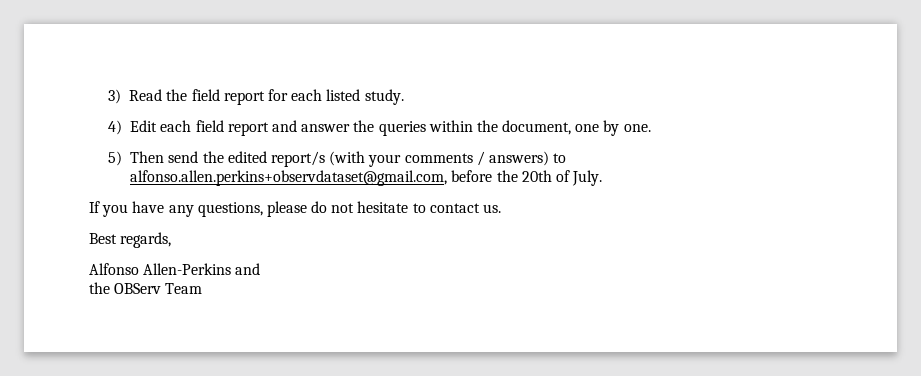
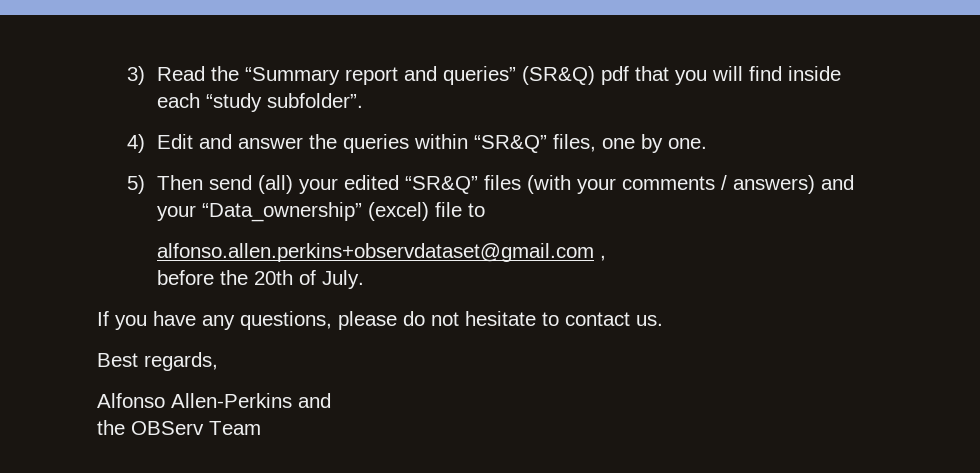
- 3) Read the field report for each listed study.
+ 3) Read the “Summary report and queries” (SR&Q) pdf that you will find inside each “study subfolder”.
- 4) Edit each field report and answer the queries within the document, one by one.
+ 4) Edit and answer the queries within “SR&Q” files, one by one.
- 5) Then send the edited report/s (with your comments / answers) to alfonso.allen.perkins+observdataset@gmail.com, before the 20th of July.
+ 5) Then send (all) your edited “SR&Q” files (with your comments / answers) and your “Data_ownership” (excel) file to
+ alfonso.allen.perkins+observdataset@gmail.com ,
+ before the 20th of July.

